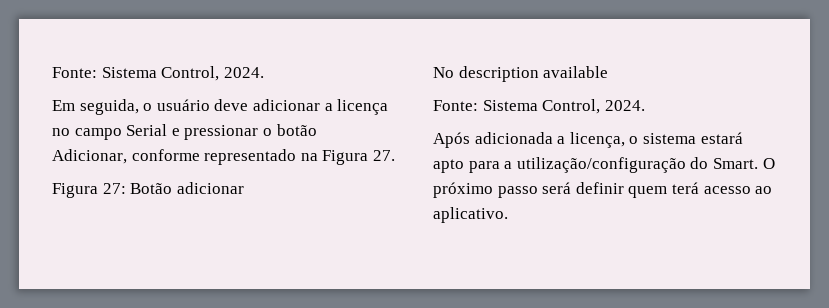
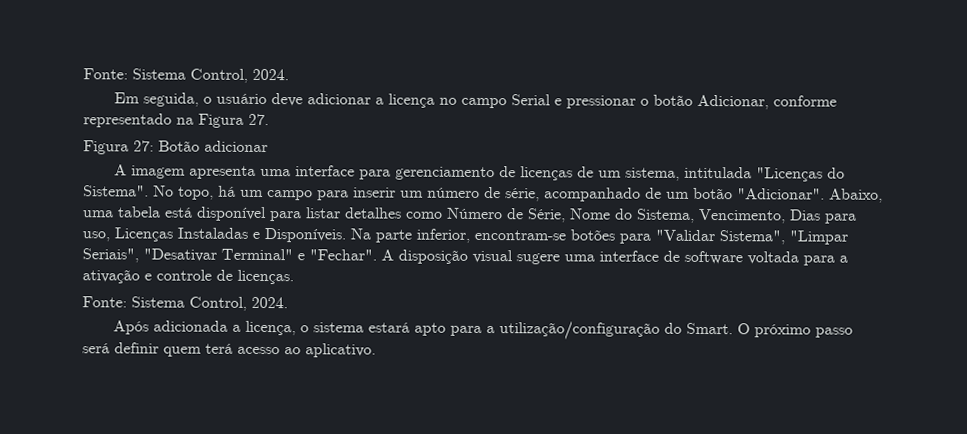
- No description available
+ A imagem apresenta uma interface para gerenciamento de licenças de um sistema, intitulada "Licenças do Sistema". No topo, há um campo para inserir um número de série, acompanhado de um botão "Adicionar". Abaixo, uma tabela está disponível para listar detalhes como Número de Série, Nome do Sistema, Vencimento, Dias para uso, Licenças Instaladas e Disponíveis. Na parte inferior, encontram-se botões para "Validar Sistema", "Limpar Seriais", "Desativar Terminal" e "Fechar". A disposição visual sugere uma interface de software voltada para a ativação e controle de licenças.

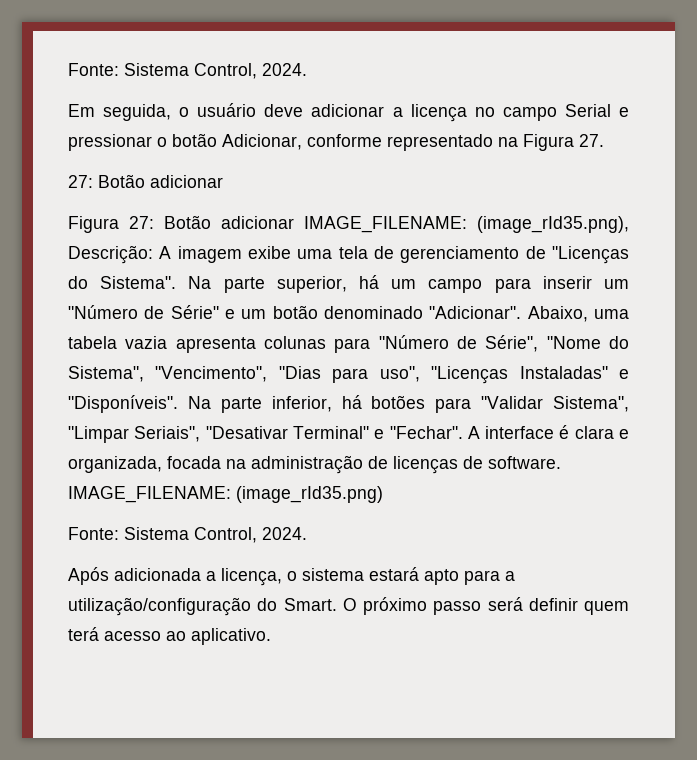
  Em seguida, o usuário deve adicionar a licença no campo Serial e pressionar o botão Adicionar, conforme representado na Figura 27.
+ 27: Botão adicionar
- Figura 27: Botão adicionar
- A imagem apresenta uma interface para gerenciamento de licenças de um sistema, intitulada "Licenças do Sistema". No topo, há um campo para inserir um número de série, acompanhado de um botão "Adicionar".
+ Figura 27: Botão adicionar IMAGE_FILENAME: (image_rId35.png), Descrição: A imagem exibe uma tela de gerenciamento de "Licenças do Sistema". Na parte superior, há um campo para inserir um "Número de Série" e um botão denominado "Adicionar".
- Abaixo, uma tabela está disponível para listar detalhes como Número de Série, Nome do Sistema, Vencimento, Dias para uso, Licenças Instaladas e Disponíveis.
+ Abaixo, uma tabela vazia apresenta colunas para "Número de Série", "Nome do Sistema", "Vencimento", "Dias para uso", "Licenças Instaladas" e "Disponíveis".
- Na parte inferior, encontram-se botões para "Validar Sistema", "Limpar Seriais", "Desativar Terminal" e "Fechar".
+ Na parte inferior, há botões para "Validar Sistema", "Limpar Seriais", "Desativar Terminal" e "Fechar".
- A disposição visual sugere uma interface de software voltada para a ativação e controle de licenças.
+ A interface é clara e organizada, focada na administração de licenças de software. IMAGE_FILENAME: (image_rId35.png)

